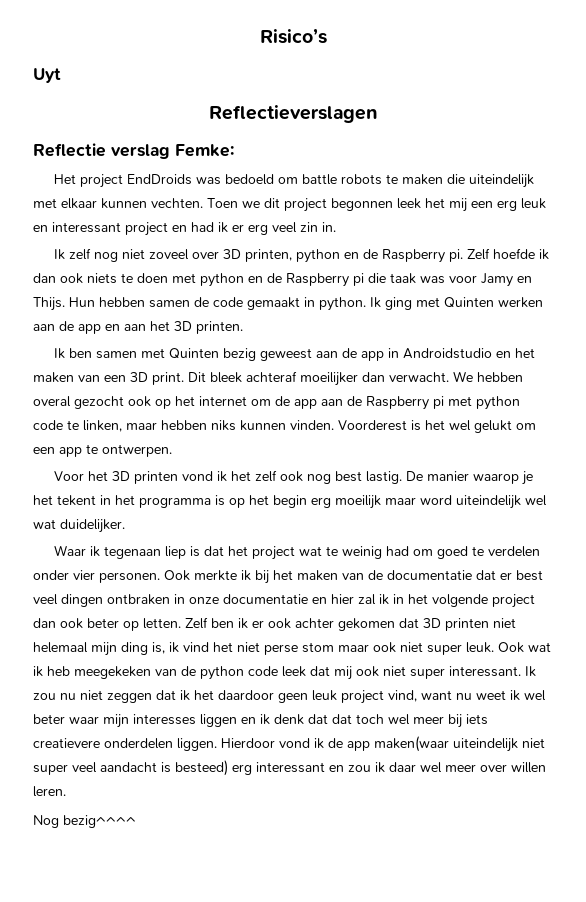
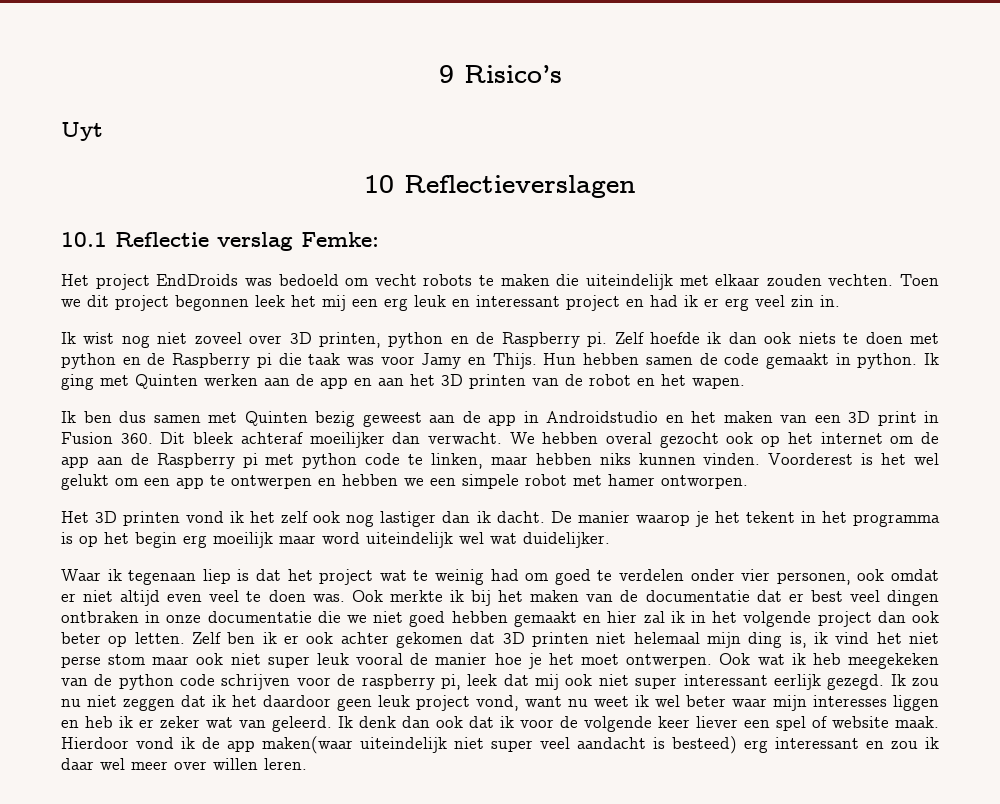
- Risico’s
+ 9 Risico’s
- Reflectieverslagen
+ 10 Reflectieverslagen
- Reflectie verslag Femke:
+ 10.1 Reflectie verslag Femke:
- Het project EndDroids was bedoeld om battle robots te maken die uiteindelijk met elkaar kunnen vechten.
+ Het project EndDroids was bedoeld om vecht robots te maken die uiteindelijk met elkaar zouden vechten.
- Ik zelf nog niet zoveel over 3D printen, python en de Raspberry pi.
+ Ik wist nog niet zoveel over 3D printen, python en de Raspberry pi.
- Ik ging met Quinten werken aan de app en aan het 3D printen.
+ Ik ging met Quinten werken aan de app en aan het 3D printen van de robot en het wapen.
- Ik ben samen met Quinten bezig geweest aan de app in Androidstudio en het maken van een 3D print. Dit bleek achteraf moeilijker dan verwacht.
+ Ik ben dus samen met Quinten bezig geweest aan de app in Androidstudio en het maken van een 3D print in Fusion 360. Dit bleek achteraf moeilijker dan verwacht.
- Voorderest is het wel gelukt om een app te ontwerpen.
- Voor het 3D printen vond ik het zelf ook nog best lastig.
+ Voorderest is het wel gelukt om een app te ontwerpen en hebben we een simpele robot met hamer ontworpen.
+ Het 3D printen vond ik het zelf ook nog lastiger dan ik dacht.
- Waar ik tegenaan liep is dat het project wat te weinig had om goed te verdelen onder vier personen.
+ Waar ik tegenaan liep is dat het project wat te weinig had om goed te verdelen onder vier personen, ook omdat er niet altijd even veel te doen was.
- Ook merkte ik bij het maken van de documentatie dat er best veel dingen ontbraken in onze documentatie en hier zal ik in het volgende project dan ook beter op letten.
+ Ook merkte ik bij het maken van de documentatie dat er best veel dingen ontbraken in onze documentatie die we niet goed hebben gemaakt en hier zal ik in het volgende project dan ook beter op letten.
- Zelf ben ik er ook achter gekomen dat 3D printen niet helemaal mijn ding is, ik vind het niet perse stom maar ook niet super leuk.
+ Zelf ben ik er ook achter gekomen dat 3D printen niet helemaal mijn ding is, ik vind het niet perse stom maar ook niet super leuk vooral de manier hoe je het moet ontwerpen.
- Ook wat ik heb meegekeken van de python code leek dat mij ook niet super interessant.
+ Ook wat ik heb meegekeken van de python code schrijven voor de raspberry pi, leek dat mij ook niet super interessant eerlijk gezegd.
- Ik zou nu niet zeggen dat ik het daardoor geen leuk project vind, want nu weet ik wel beter waar mijn interesses liggen en ik denk dat dat toch wel meer bij iets creatievere onderdelen liggen.
+ Ik zou nu niet zeggen dat ik het daardoor geen leuk project vond, want nu weet ik wel beter waar mijn interesses liggen en heb ik er zeker wat van geleerd. Ik denk dan ook dat ik voor de volgende keer liever een spel of website maak.
- Nog bezig^^^^

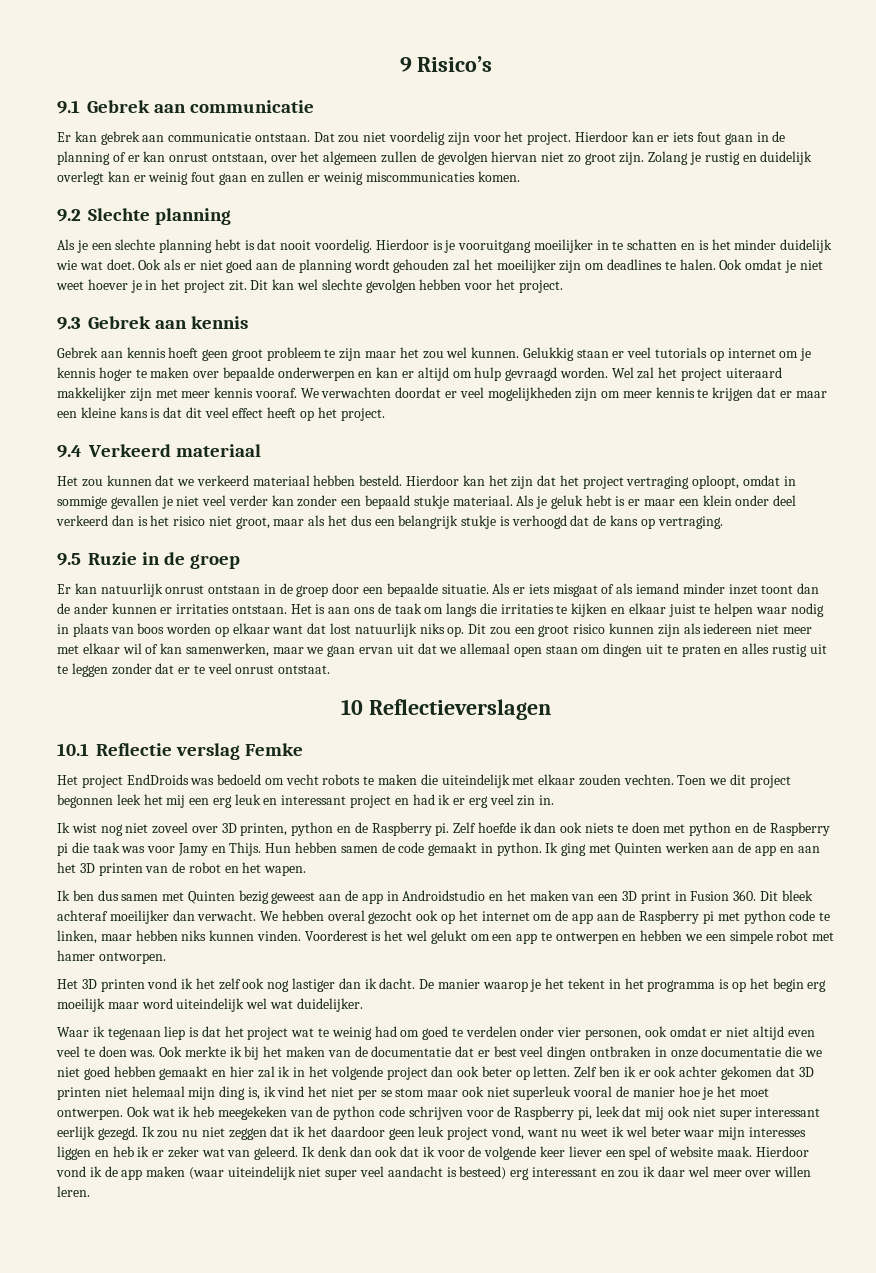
- Uyt
+ 9.1 Gebrek aan communicatie
+ Er kan gebrek aan communicatie ontstaan. Dat zou niet voordelig zijn voor het project. Hierdoor kan er iets fout gaan in de planning of er kan onrust ontstaan, over het algemeen zullen de gevolgen hiervan niet zo groot zijn. Zolang je rustig en duidelijk overlegt kan er weinig fout gaan en zullen er weinig miscommunicaties komen.
+ 9.2 Slechte planning
+ Als je een slechte planning hebt is dat nooit voordelig. Hierdoor is je vooruitgang moeilijker in te schatten en is het minder duidelijk wie wat doet. Ook als er niet goed aan de planning wordt gehouden zal het moeilijker zijn om deadlines te halen. Ook omdat je niet weet hoever je in het project zit. Dit kan wel slechte gevolgen hebben voor het project.
+ 9.3 Gebrek aan kennis
+ Gebrek aan kennis hoeft geen groot probleem te zijn maar het zou wel kunnen. Gelukkig staan er veel tutorials op internet om je kennis hoger te maken over bepaalde onderwerpen en kan er altijd om hulp gevraagd worden. Wel zal het project uiteraard makkelijker zijn met meer kennis vooraf. We verwachten doordat er veel mogelijkheden zijn om meer kennis te krijgen dat er maar een kleine kans is dat dit veel effect heeft op het project.
+ 9.4 Verkeerd materiaal
+ Het zou kunnen dat we verkeerd materiaal hebben besteld. Hierdoor kan het zijn dat het project vertraging oploopt, omdat in sommige gevallen je niet veel verder kan zonder een bepaald stukje materiaal. Als je geluk hebt is er maar een klein onder deel verkeerd dan is het risico niet groot, maar als het dus een belangrijk stukje is verhoogd dat de kans op vertraging.
+ 9.5 Ruzie in de groep
+ Er kan natuurlijk onrust ontstaan in de groep door een bepaalde situatie. Als er iets misgaat of als iemand minder inzet toont dan de ander kunnen er irritaties ontstaan. Het is aan ons de taak om langs die irritaties te kijken en elkaar juist te helpen waar nodig in plaats van boos worden op elkaar want dat lost natuurlijk niks op. Dit zou een groot risico kunnen zijn als iedereen niet meer met elkaar wil of kan samenwerken, maar we gaan ervan uit dat we allemaal open staan om dingen uit te praten en alles rustig uit te leggen zonder dat er te veel onrust ontstaat.
- 10.1 Reflectie verslag Femke:
+ 10.1 Reflectie verslag Femke
- Zelf ben ik er ook achter gekomen dat 3D printen niet helemaal mijn ding is, ik vind het niet perse stom maar ook niet super leuk vooral de manier hoe je het moet ontwerpen.
+ Zelf ben ik er ook achter gekomen dat 3D printen niet helemaal mijn ding is, ik vind het niet per se stom maar ook niet superleuk vooral de manier hoe je het moet ontwerpen.
- Ook wat ik heb meegekeken van de python code schrijven voor de raspberry pi, leek dat mij ook niet super interessant eerlijk gezegd.
+ Ook wat ik heb meegekeken van de python code schrijven voor de Raspberry pi, leek dat mij ook niet super interessant eerlijk gezegd.
- Hierdoor vond ik de app maken(waar uiteindelijk niet super veel aandacht is besteed) erg interessant en zou ik daar wel meer over willen leren.
+ Hierdoor vond ik de app maken (waar uiteindelijk niet super veel aandacht is besteed) erg interessant en zou ik daar wel meer over willen leren.

